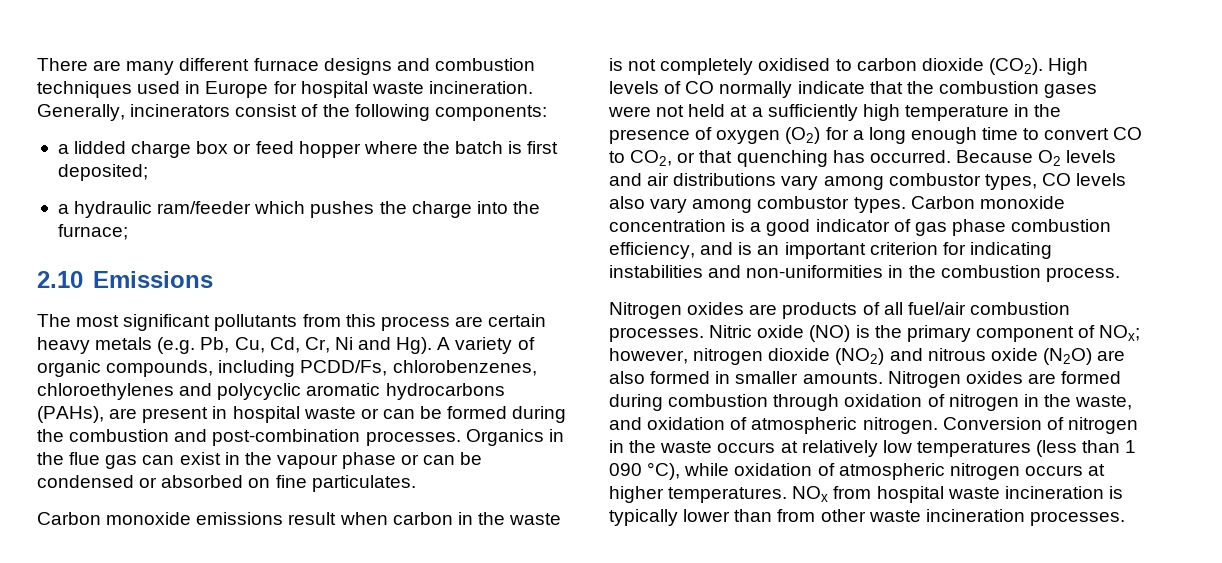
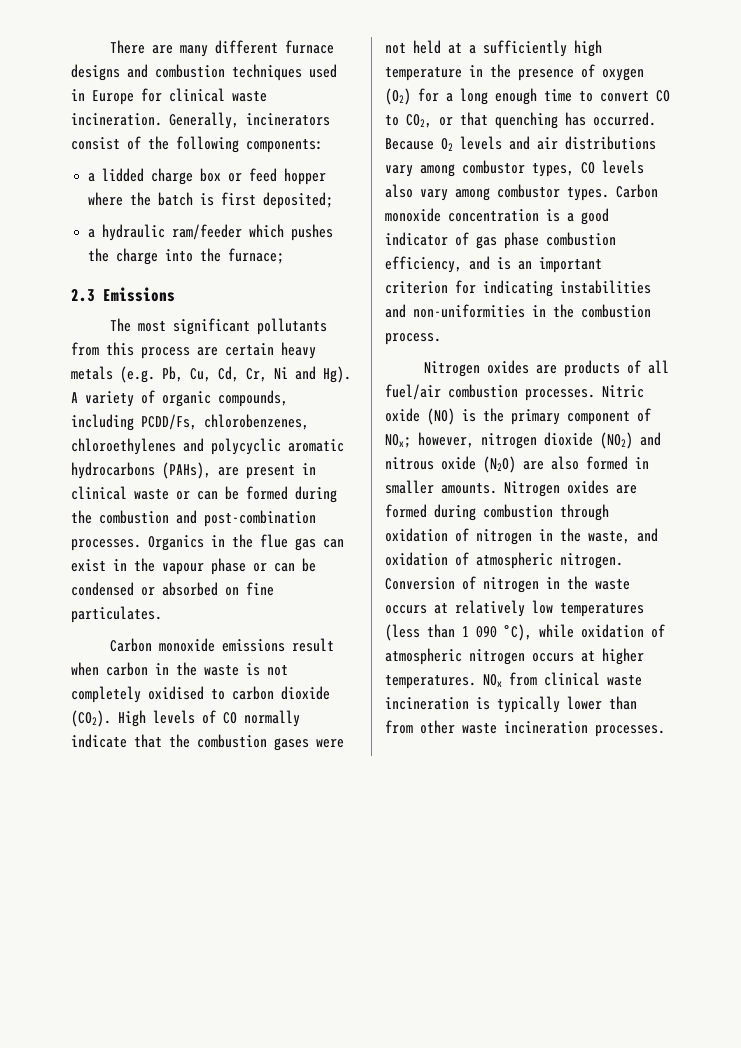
- There are many different furnace designs and combustion techniques used in Europe for hospital waste incineration.
+ There are many different furnace designs and combustion techniques used in Europe for clinical waste incineration.
- 2.10 Emissions
+ 2.3 Emissions
- The most significant pollutants from this process are certain heavy metals (e.g. Pb, Cu, Cd, Cr, Ni and Hg). A variety of organic compounds, including PCDD/Fs, chlorobenzenes, chloroethylenes and polycyclic aromatic hydrocarbons (PAHs), are present in hospital waste or can be formed during the combustion and post-combination processes.
+ The most significant pollutants from this process are certain heavy metals (e.g. Pb, Cu, Cd, Cr, Ni and Hg). A variety of organic compounds, including PCDD/Fs, chlorobenzenes, chloroethylenes and polycyclic aromatic hydrocarbons (PAHs), are present in clinical waste or can be formed during the combustion and post-combination processes.
- NOx from hospital waste incineration is typically lower than from other waste incineration processes.
+ NOx from clinical waste incineration is typically lower than from other waste incineration processes.

